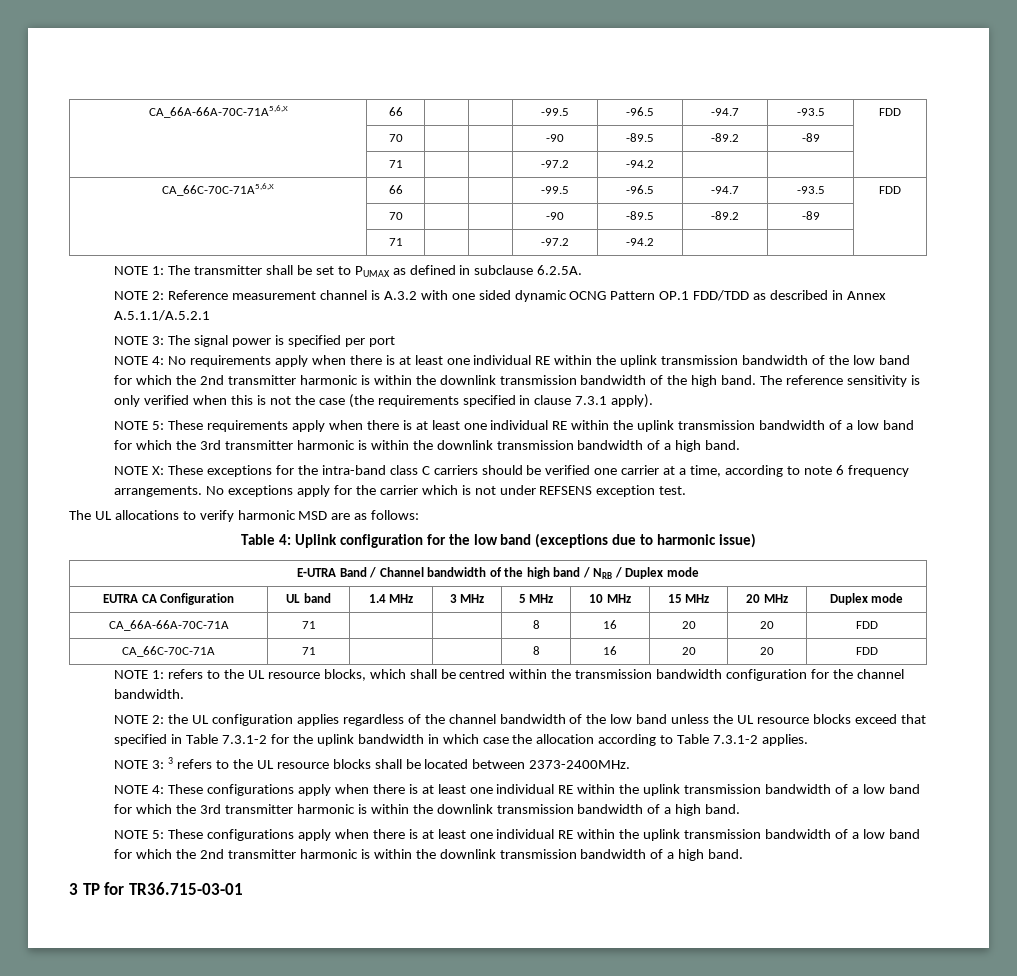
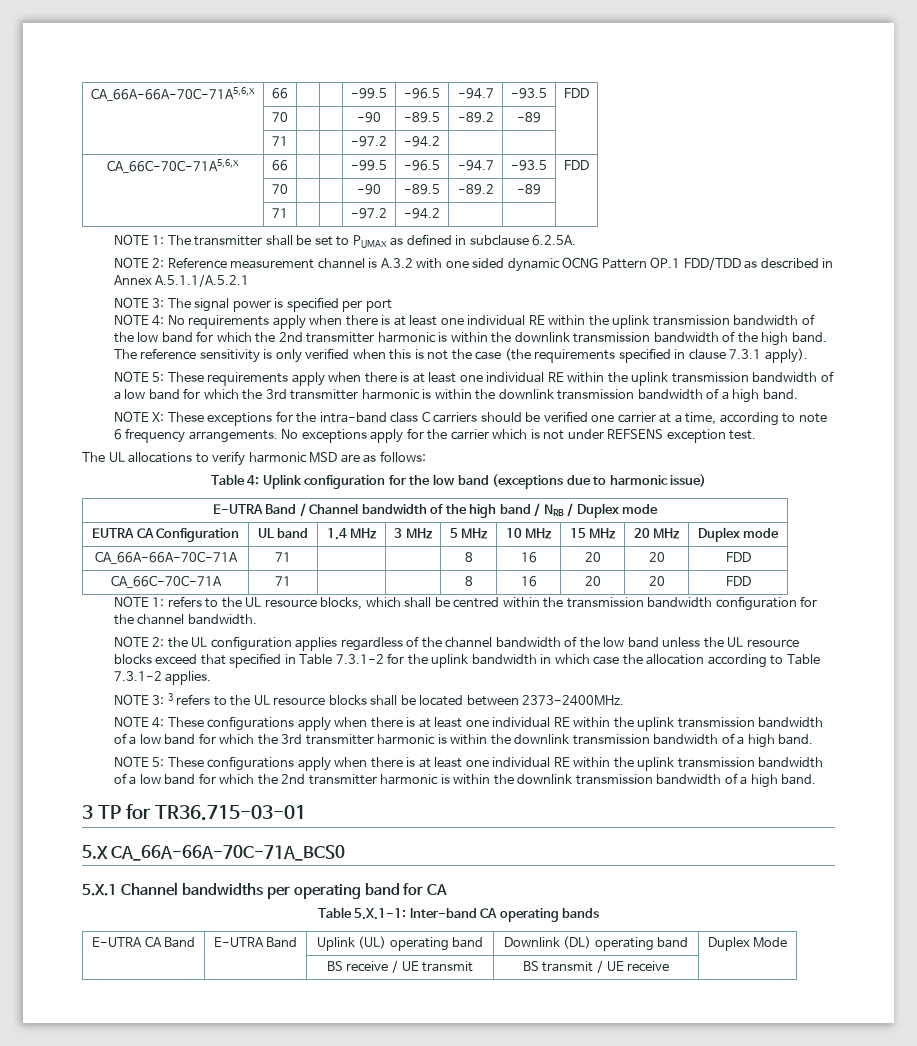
+ 5.X CA_66A-66A-70C-71A_BCS0
+ 5.X.1 Channel bandwidths per operating band for CA
+ Table 5.X.1-1: Inter-band CA operating bands
+ E-UTRA CA Band | E-UTRA Band | Uplink (UL) operating band | Downlink (DL) operating band | Duplex Mode
+ | | BS receive / UE transmit | BS transmit / UE receive |

